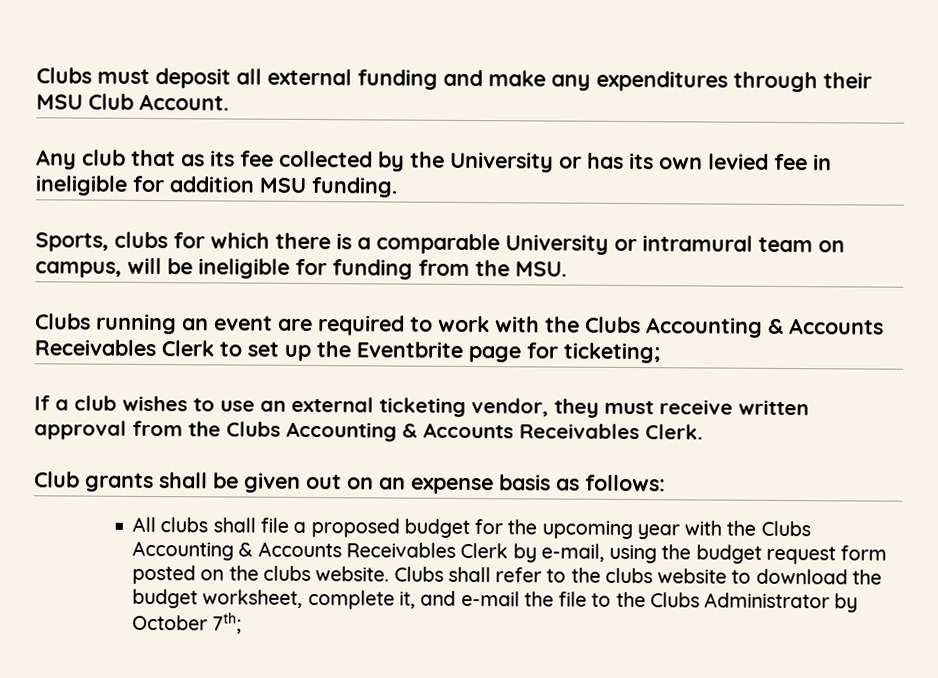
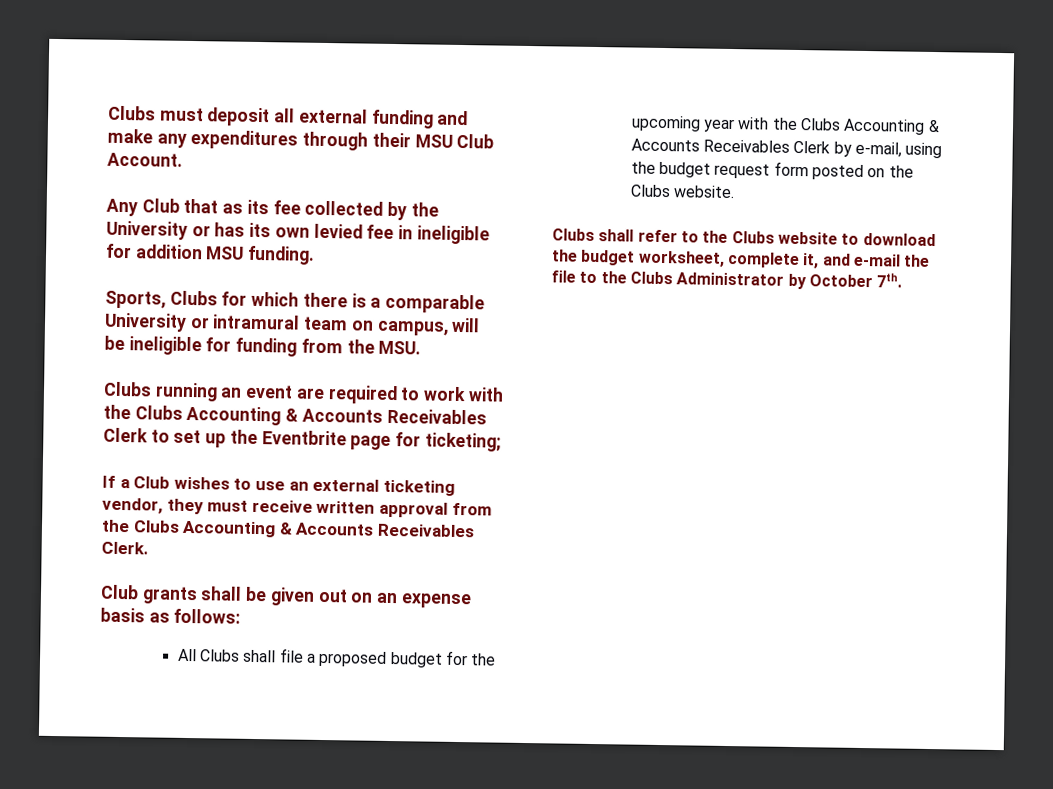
- Any club that as its fee collected by the University or has its own levied fee in ineligible for addition MSU funding.
+ Any Club that as its fee collected by the University or has its own levied fee in ineligible for addition MSU funding.
- Sports, clubs for which there is a comparable University or intramural team on campus, will be ineligible for funding from the MSU.
+ Sports, Clubs for which there is a comparable University or intramural team on campus, will be ineligible for funding from the MSU.
- If a club wishes to use an external ticketing vendor, they must receive written approval from the Clubs Accounting & Accounts Receivables Clerk.
+ If a Club wishes to use an external ticketing vendor, they must receive written approval from the Clubs Accounting & Accounts Receivables Clerk.
- All clubs shall file a proposed budget for the upcoming year with the Clubs Accounting & Accounts Receivables Clerk by e-mail, using the budget request form posted on the clubs website. Clubs shall refer to the clubs website to download the budget worksheet, complete it, and e-mail the file to the Clubs Administrator by October 7th;
+ All Clubs shall file a proposed budget for the upcoming year with the Clubs Accounting & Accounts Receivables Clerk by e-mail, using the budget request form posted on the Clubs website.
+ Clubs shall refer to the Clubs website to download the budget worksheet, complete it, and e-mail the file to the Clubs Administrator by October 7th.

